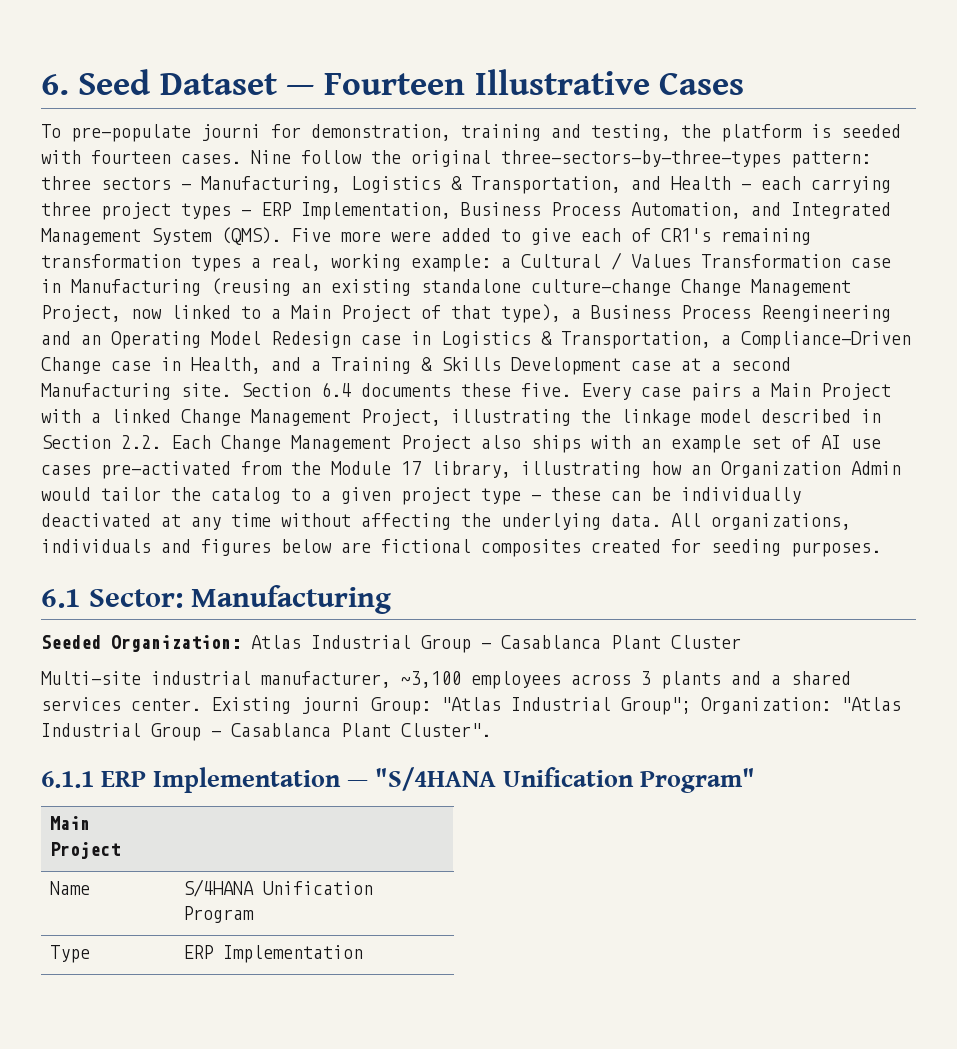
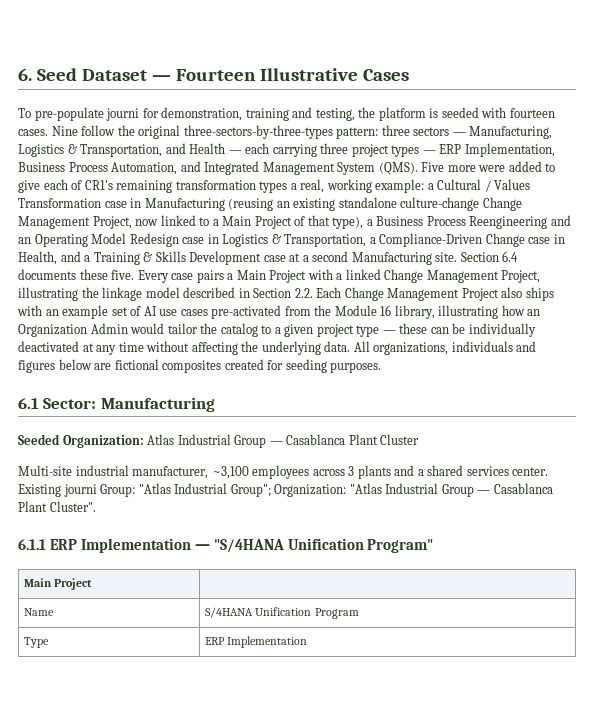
- Every case pairs a Main Project with a linked Change Management Project, illustrating the linkage model described in Section 2.2. Each Change Management Project also ships with an example set of AI use cases pre-activated from the Module 17 library, illustrating how an Organization Admin would tailor the catalog to a given project type — these can be individually deactivated at any time without affecting the underlying data.
+ Every case pairs a Main Project with a linked Change Management Project, illustrating the linkage model described in Section 2.2. Each Change Management Project also ships with an example set of AI use cases pre-activated from the Module 16 library, illustrating how an Organization Admin would tailor the catalog to a given project type — these can be individually deactivated at any time without affecting the underlying data.

